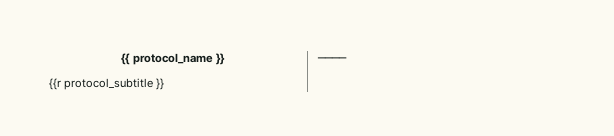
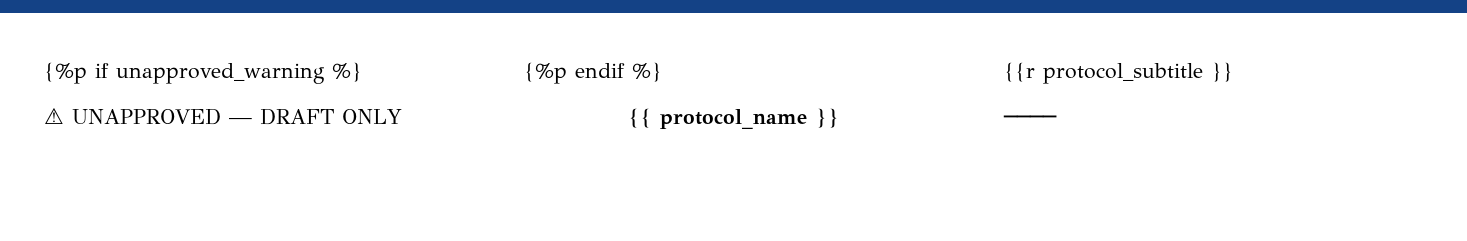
+ {%p if unapproved_warning %}
+ ⚠ UNAPPROVED — DRAFT ONLY
+ {%p endif %}

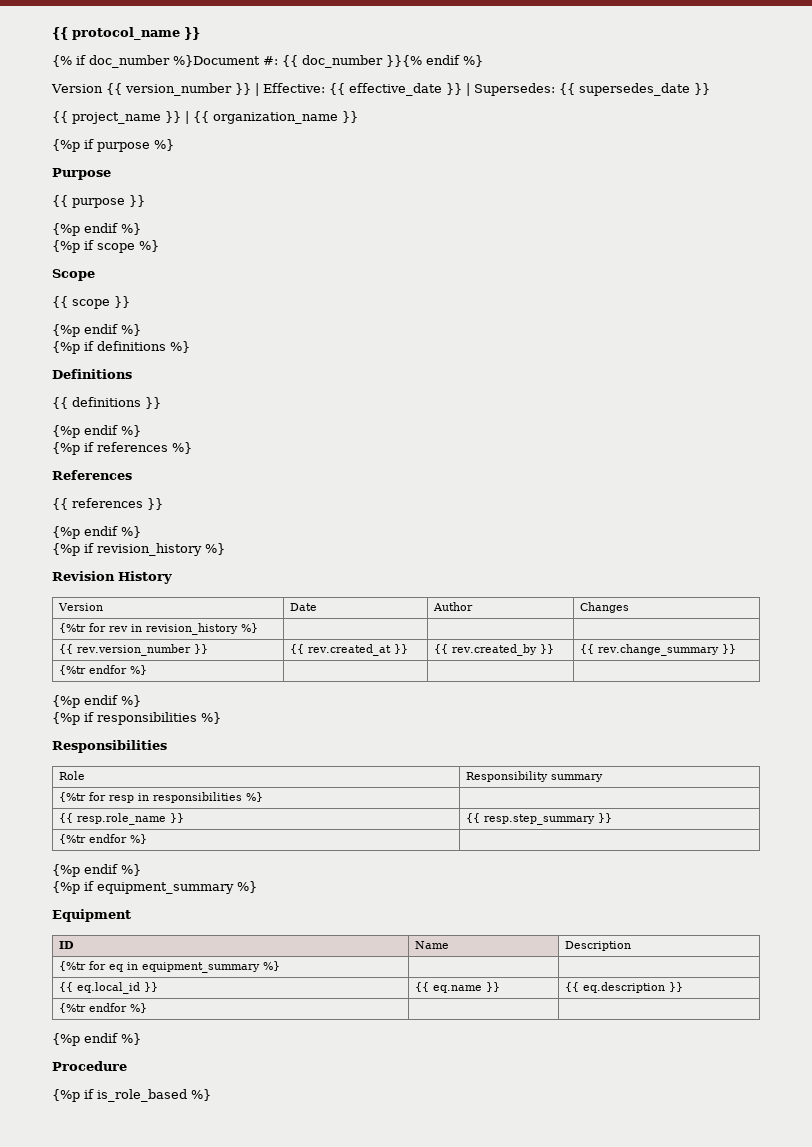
- {%p if unapproved_warning %}
- ⚠ UNAPPROVED — DRAFT ONLY
+ {{ protocol_name }}
+ {% if doc_number %}Document #: {{ doc_number }}{% endif %}
+ Version {{ version_number }} | Effective: {{ effective_date }} | Supersedes: {{ supersedes_date }}
+ {{ project_name }} | {{ organization_name }}
+ {%p if purpose %}
+ Purpose
+ {{ purpose }}
  {%p endif %}
- {{ protocol_name }}
- {{r protocol_subtitle }}
- ────
+ {%p if scope %}
+ Scope
+ {{ scope }}
+ {%p endif %}
+ {%p if definitions %}
+ Definitions
+ {{ definitions }}
+ {%p endif %}
+ {%p if references %}
+ References
+ {{ references }}
+ {%p endif %}
+ {%p if revision_history %}
+ Revision History
+ Version | Date | Author | Changes
+ {%tr for rev in revision_history %} | | |
+ {{ rev.version_number }} | {{ rev.created_at }} | {{ rev.created_by }} | {{ rev.change_summary }}
+ {%tr endfor %} | | |
+ {%p endif %}
+ {%p if responsibilities %}
+ Responsibilities
+ Role | Responsibility summary
+ {%tr for resp in responsibilities %} |
+ {{ resp.role_name }} | {{ resp.step_summary }}
+ {%tr endfor %} |
+ {%p endif %}
+ {%p if equipment_summary %}
+ Equipment
+ ID | Name | Description
+ {%tr for eq in equipment_summary %} | |
+ {{ eq.local_id }} | {{ eq.name }} | {{ eq.description }}
+ {%tr endfor %} | |
+ {%p endif %}
+ Procedure
+ {%p if is_role_based %}

